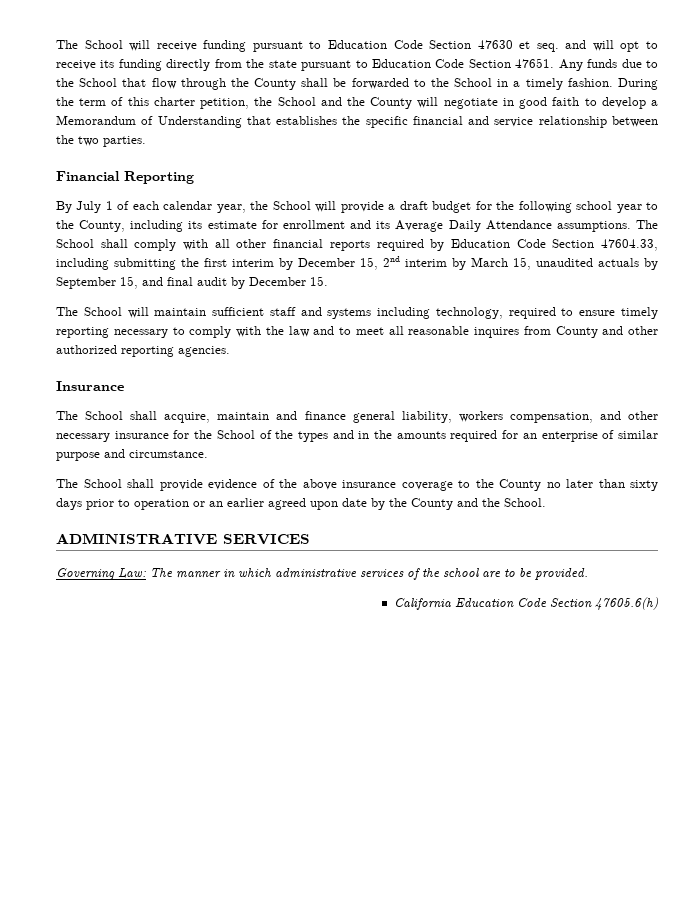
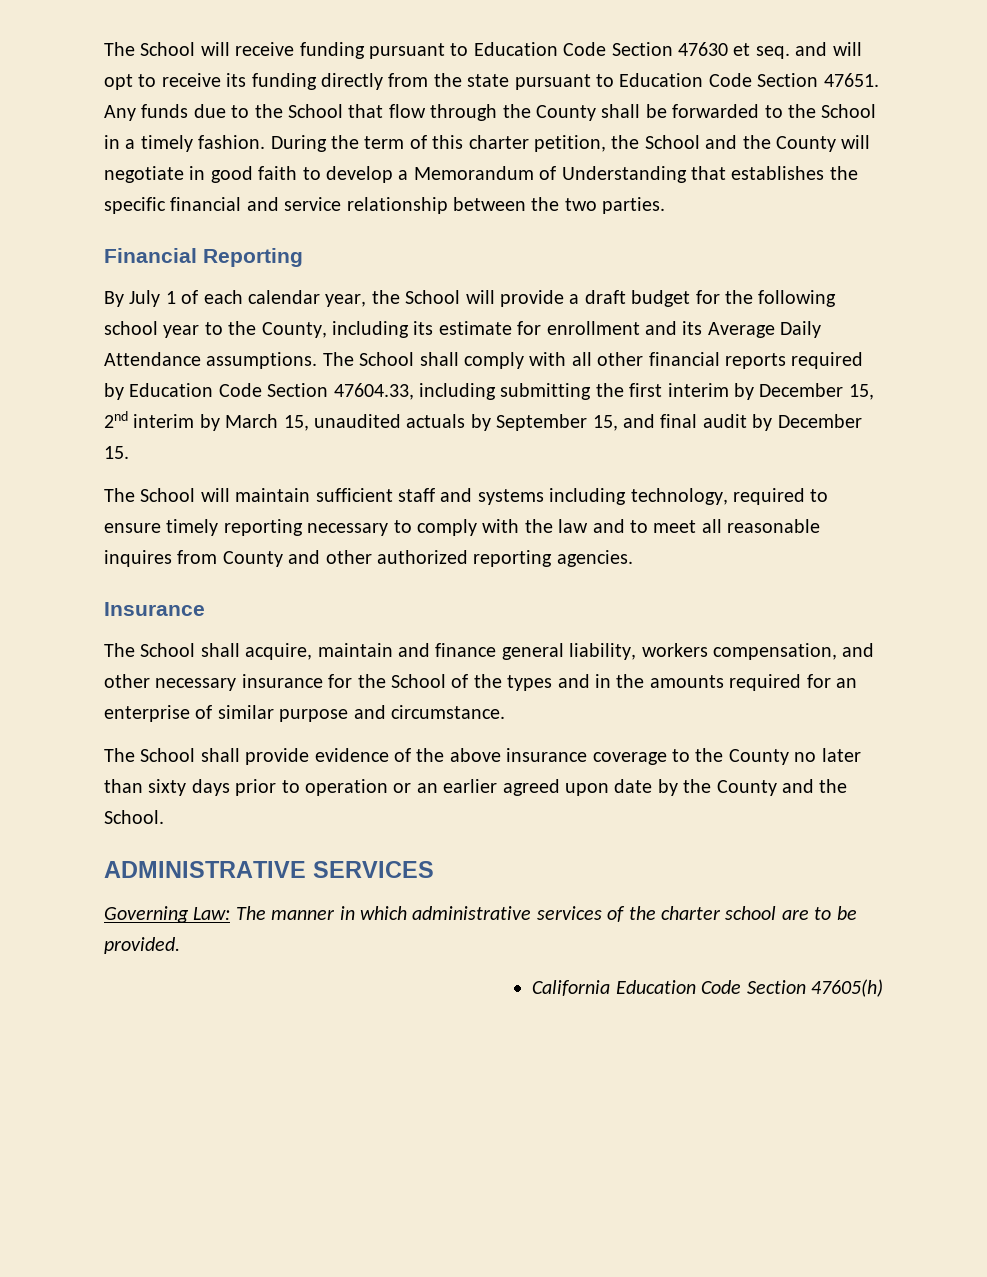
- Governing Law: The manner in which administrative services of the school are to be provided.
+ Governing Law: The manner in which administrative services of the charter school are to be provided.
- California Education Code Section 47605.6(h)
+ California Education Code Section 47605(h)

